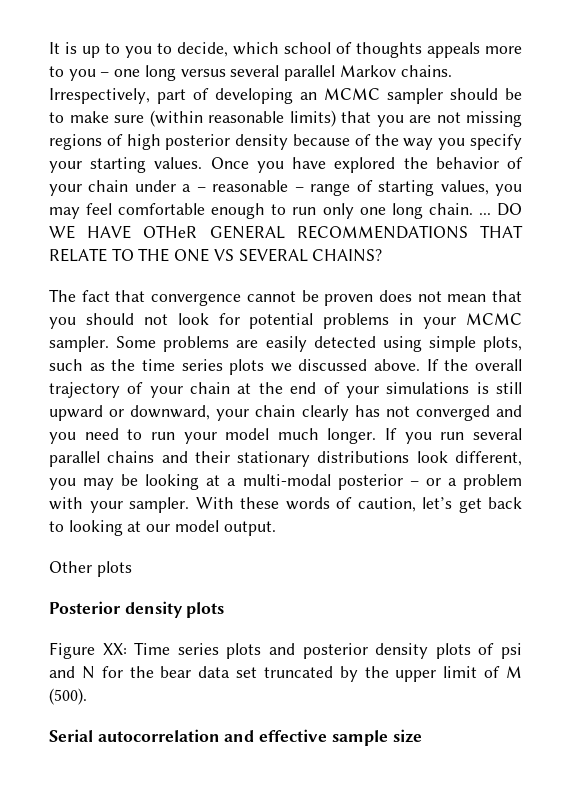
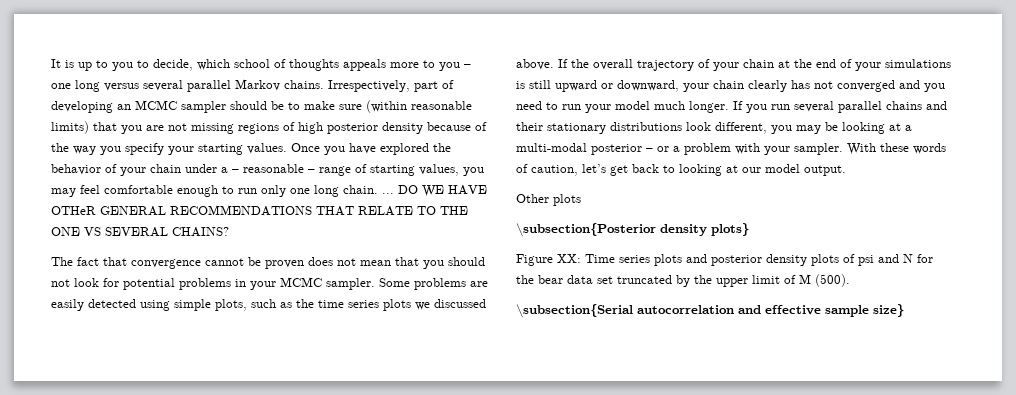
- Posterior density plots
+ \subsection{Posterior density plots}
- Serial autocorrelation and effective sample size
+ \subsection{Serial autocorrelation and effective sample size}

